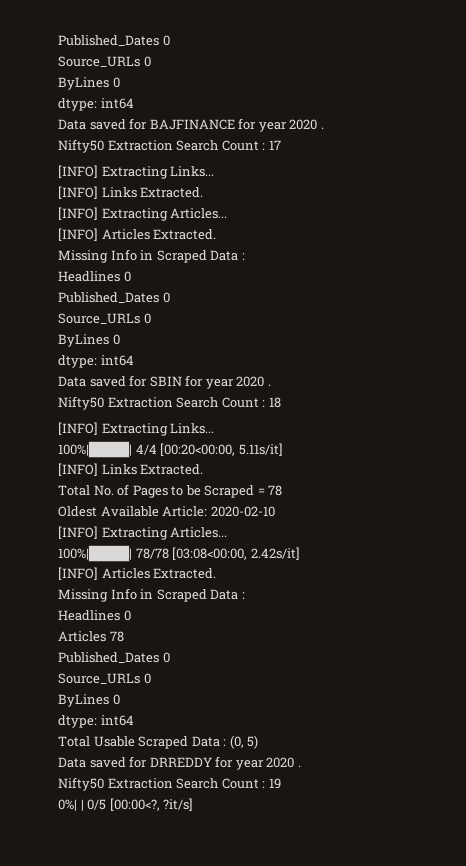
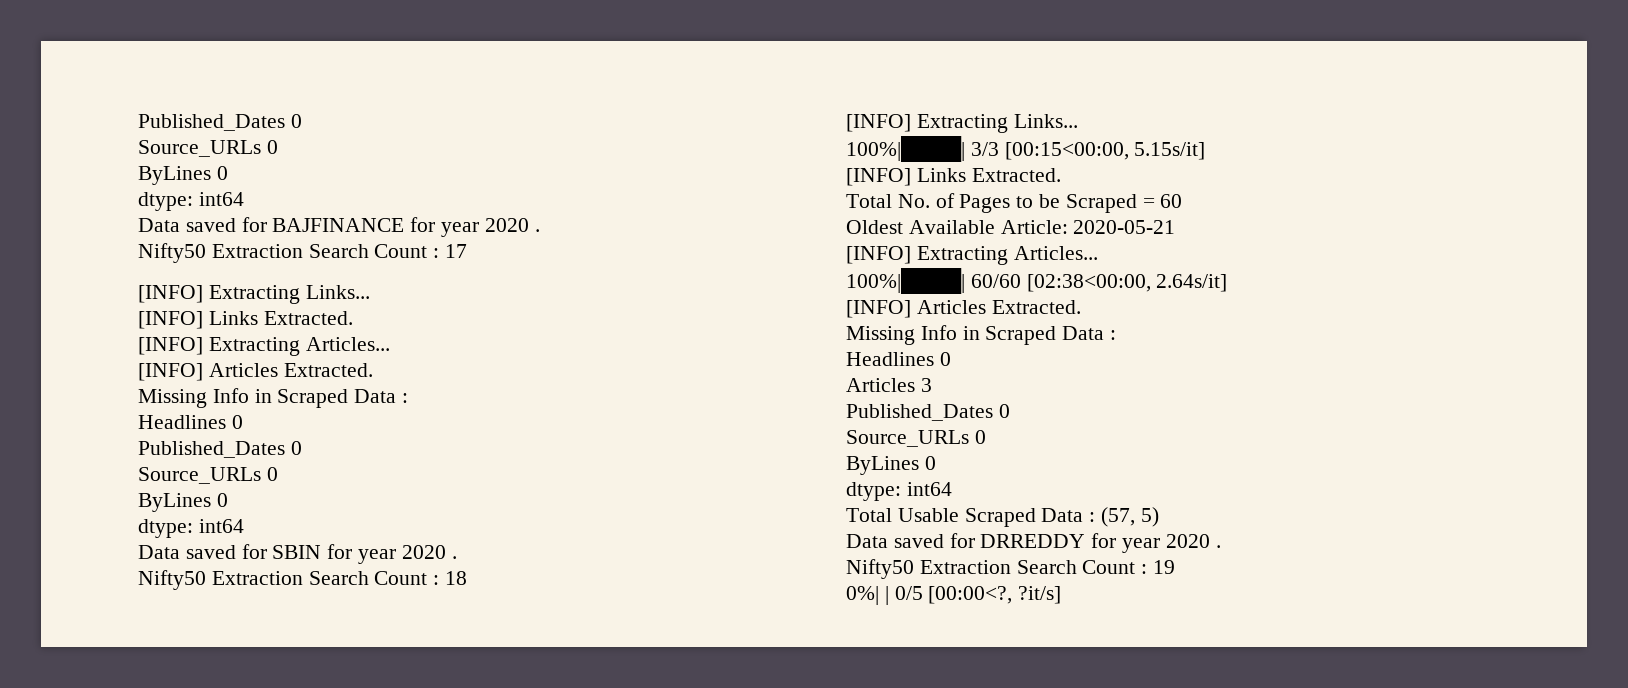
- 100%|████| 4/4 [00:20<00:00, 5.11s/it]
+ 100%|████| 3/3 [00:15<00:00, 5.15s/it]
- Total No. of Pages to be Scraped = 78
+ Total No. of Pages to be Scraped = 60
- Oldest Available Article: 2020-02-10
+ Oldest Available Article: 2020-05-21
- 100%|████| 78/78 [03:08<00:00, 2.42s/it]
+ 100%|████| 60/60 [02:38<00:00, 2.64s/it]
- Articles 78
+ Articles 3
- Total Usable Scraped Data : (0, 5)
+ Total Usable Scraped Data : (57, 5)

